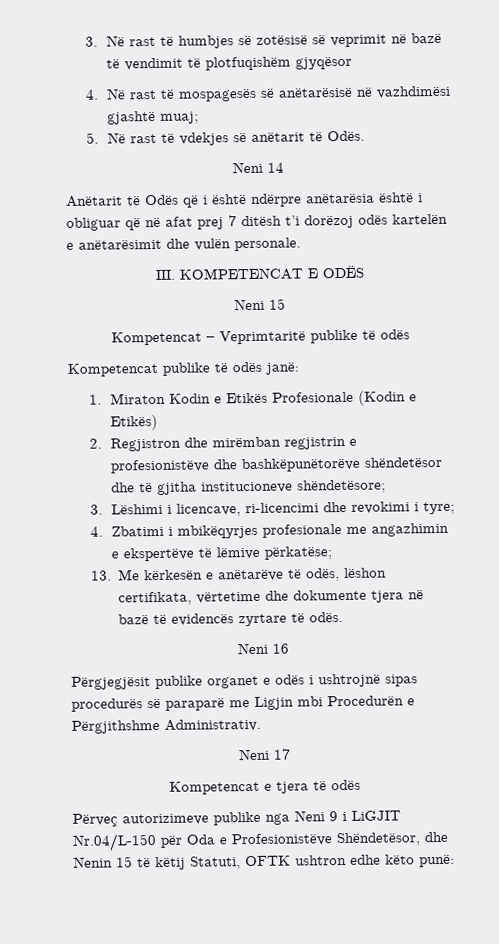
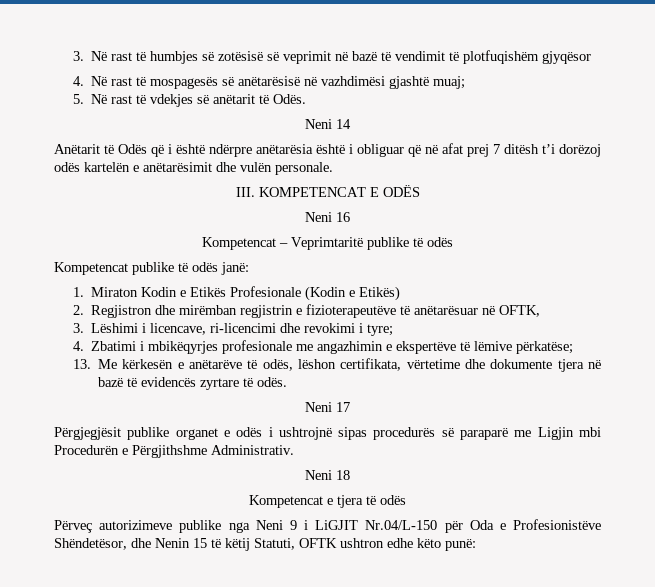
- Neni 15
+ Neni 16
- 2. Regjistron dhe mirëmban regjistrin e profesionistëve dhe bashkëpunëtorëve shëndetësor dhe të gjitha institucioneve shëndetësore;
+ 2. Regjistron dhe mirëmban regjistrin e fizioterapeutëve të anëtarësuar në OFTK,
- Neni 16
+ Neni 17
- Neni 17
+ Neni 18

